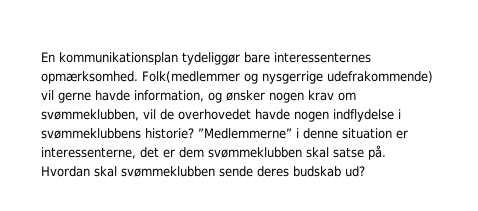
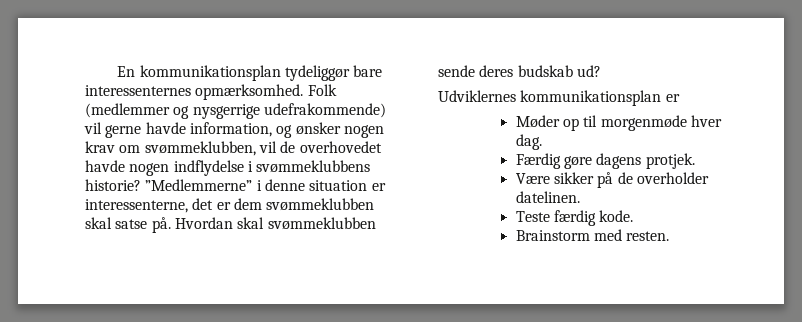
- Folk(medlemmer og nysgerrige udefrakommende) vil gerne havde information, og ønsker nogen krav om svømmeklubben, vil de overhovedet havde nogen indflydelse i svømmeklubbens historie? ”Medlemmerne” i denne situation er interessenterne, det er dem svømmeklubben skal satse på.
+ Folk (medlemmer og nysgerrige udefrakommende) vil gerne havde information, og ønsker nogen krav om svømmeklubben, vil de overhovedet havde nogen indflydelse i svømmeklubbens historie? ”Medlemmerne” i denne situation er interessenterne, det er dem svømmeklubben skal satse på.
+ Udviklernes kommunikationsplan er
+ Møder op til morgenmøde hver dag.
+ Færdig gøre dagens protjek.
+ Være sikker på de overholder datelinen.
+ Teste færdig kode.
+ Brainstorm med resten.

